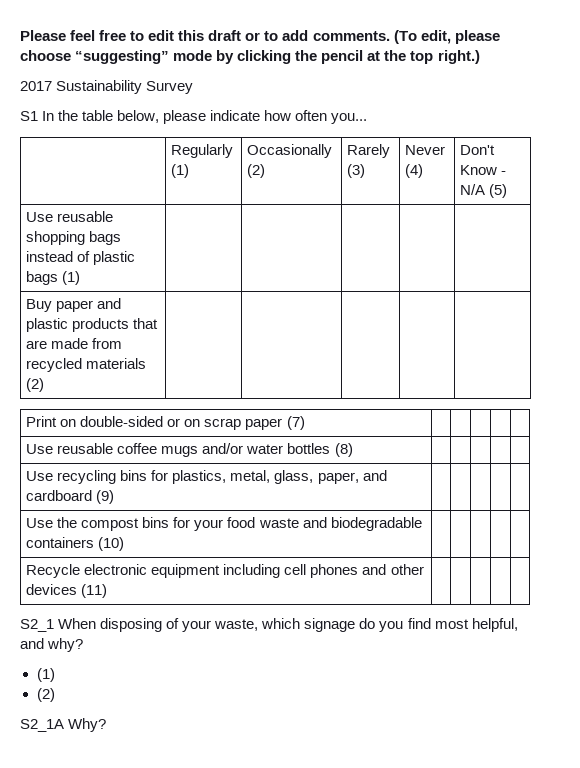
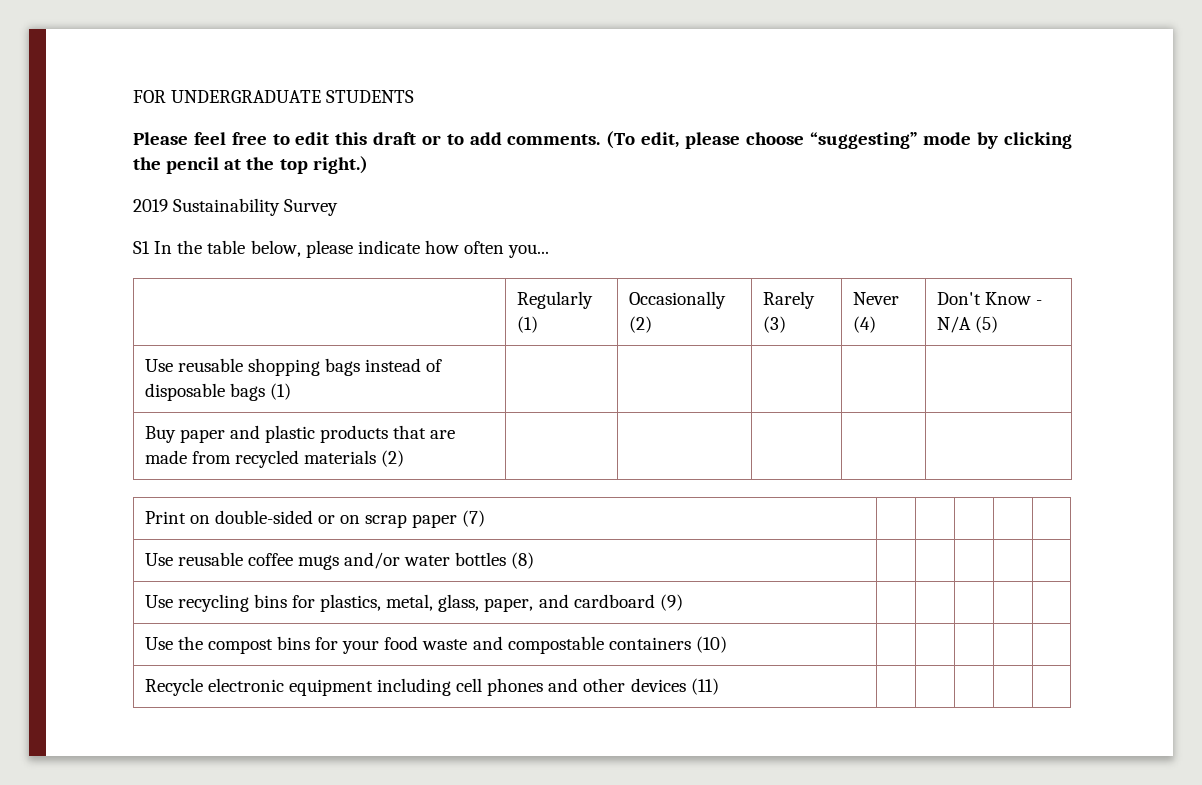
+ FOR UNDERGRADUATE STUDENTS
- 2017 Sustainability Survey
+ 2019 Sustainability Survey
- Use reusable shopping bags instead of plastic bags (1) | | | | |
+ Use reusable shopping bags instead of disposable bags (1) | | | | |
- Use the compost bins for your food waste and biodegradable containers (10) | | | | |
+ Use the compost bins for your food waste and compostable containers (10) | | | | |
- S2_1 When disposing of your waste, which signage do you find most helpful, and why?
- (1)
- (2)
- S2_1A Why?

